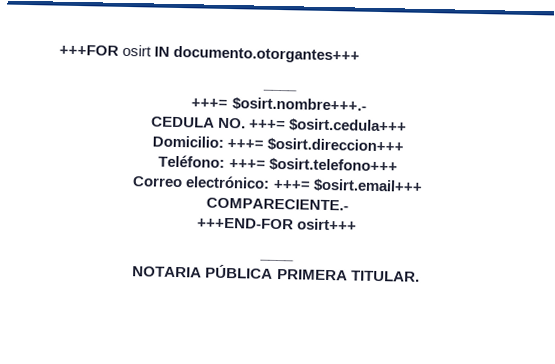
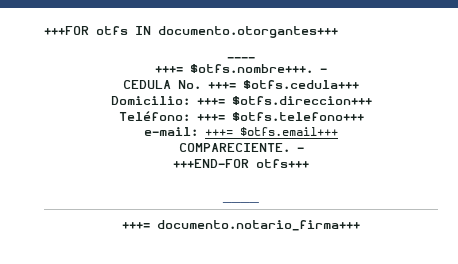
- +++FOR osirt IN documento.otorgantes+++
+ +++FOR otfs IN documento.otorgantes+++
- +++= $osirt.nombre+++.-
+ +++= $otfs.nombre+++. -
- CEDULA NO. +++= $osirt.cedula+++
+ CEDULA No. +++= $otfs.cedula+++
- Domicilio: +++= $osirt.direccion+++
+ Domicilio: +++= $otfs.direccion+++
- Teléfono: +++= $osirt.telefono+++
- Correo electrónico: +++= $osirt.email+++
- COMPARECIENTE.-
+ Teléfono: +++= $otfs.telefono+++
+ e-mail: +++= $otfs.email+++
+ COMPARECIENTE. –
- +++END-FOR osirt+++
+ +++END-FOR otfs+++
  ____
- NOTARIA PÚBLICA PRIMERA TITULAR.
+ +++= documento.notario_firma+++

